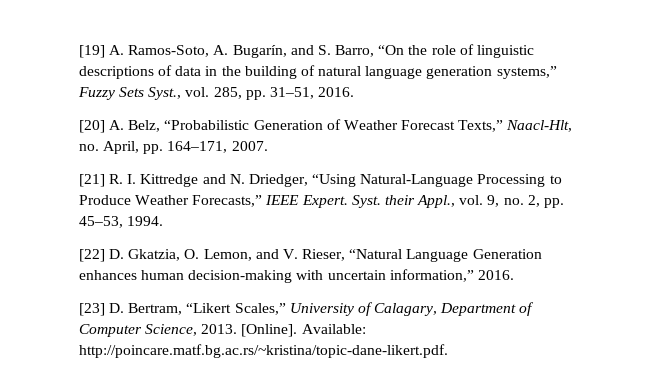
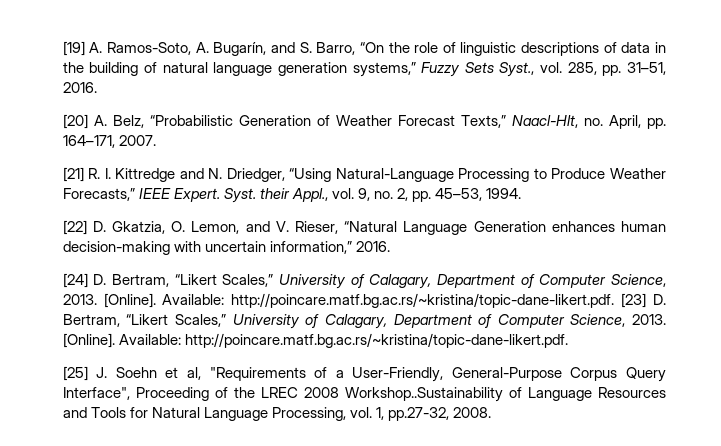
- [23] D. Bertram, “Likert Scales,” University of Calagary, Department of Computer Science, 2013.
+ [24] D. Bertram, “Likert Scales,” University of Calagary, Department of Computer Science, 2013. [Online]. Available: http://poincare.matf.bg.ac.rs/~kristina/topic-dane-likert.pdf. [23] D. Bertram, “Likert Scales,” University of Calagary, Department of Computer Science, 2013.
+ [25] J. Soehn et al, "Requirements of a User-Friendly, General-Purpose Corpus Query Interface", Proceeding of the LREC 2008 Workshop..Sustainability of Language Resources and Tools for Natural Language Processing, vol. 1, pp.27-32, 2008.

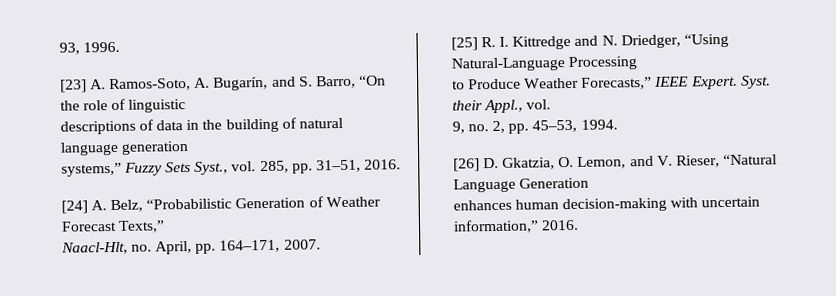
- [19] A. Ramos-Soto, A. Bugarín, and S. Barro, “On the role of linguistic descriptions of data in the building of natural language generation systems,” Fuzzy Sets Syst., vol. 285, pp. 31–51, 2016.
+ 93, 1996.
+ [23] A. Ramos-Soto, A. Bugarín, and S. Barro, “On the role of linguistic
+ descriptions of data in the building of natural language generation
+ systems,” Fuzzy Sets Syst., vol. 285, pp. 31–51, 2016.
- [20] A. Belz, “Probabilistic Generation of Weather Forecast Texts,” Naacl-Hlt, no. April, pp. 164–171, 2007.
+ [24] A. Belz, “Probabilistic Generation of Weather Forecast Texts,”
+ Naacl-Hlt, no. April, pp. 164–171, 2007.
- [21] R. I. Kittredge and N. Driedger, “Using Natural-Language Processing to Produce Weather Forecasts,” IEEE Expert.
+ [25] R. I. Kittredge and N. Driedger, “Using Natural-Language Processing
+ to Produce Weather Forecasts,” IEEE Expert.
- Syst. their Appl., vol. 9, no. 2, pp. 45–53, 1994.
+ Syst. their Appl., vol.
+ 9, no. 2, pp. 45–53, 1994.
- [22] D. Gkatzia, O. Lemon, and V. Rieser, “Natural Language Generation enhances human decision-making with uncertain information,” 2016.
+ [26] D. Gkatzia, O. Lemon, and V. Rieser, “Natural Language Generation
+ enhances human decision-making with uncertain information,” 2016.
- [24] D. Bertram, “Likert Scales,” University of Calagary, Department of Computer Science, 2013. [Online]. Available: http://poincare.matf.bg.ac.rs/~kristina/topic-dane-likert.pdf. [23] D. Bertram, “Likert Scales,” University of Calagary, Department of Computer Science, 2013. [Online]. Available: http://poincare.matf.bg.ac.rs/~kristina/topic-dane-likert.pdf.
- [25] J. Soehn et al, "Requirements of a User-Friendly, General-Purpose Corpus Query Interface", Proceeding of the LREC 2008 Workshop..Sustainability of Language Resources and Tools for Natural Language Processing, vol. 1, pp.27-32, 2008.

